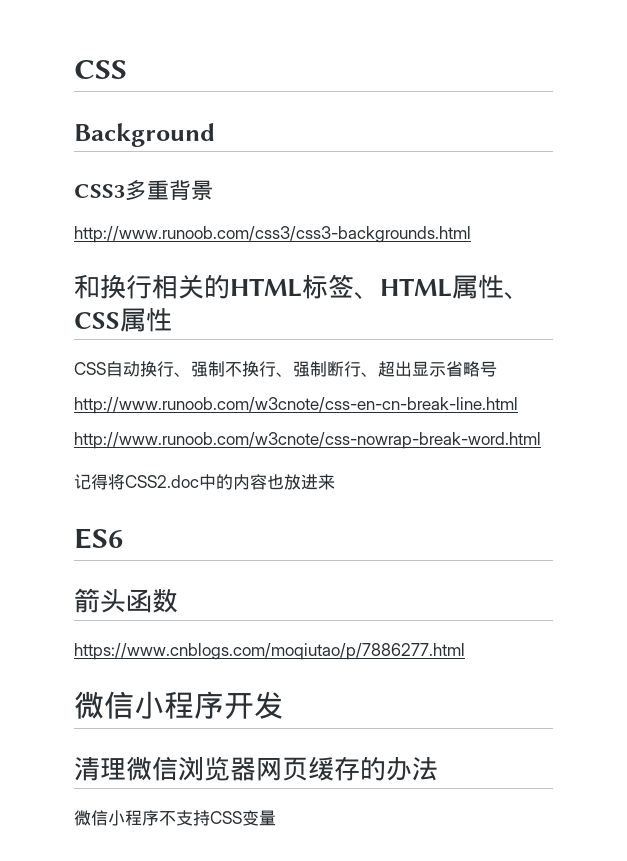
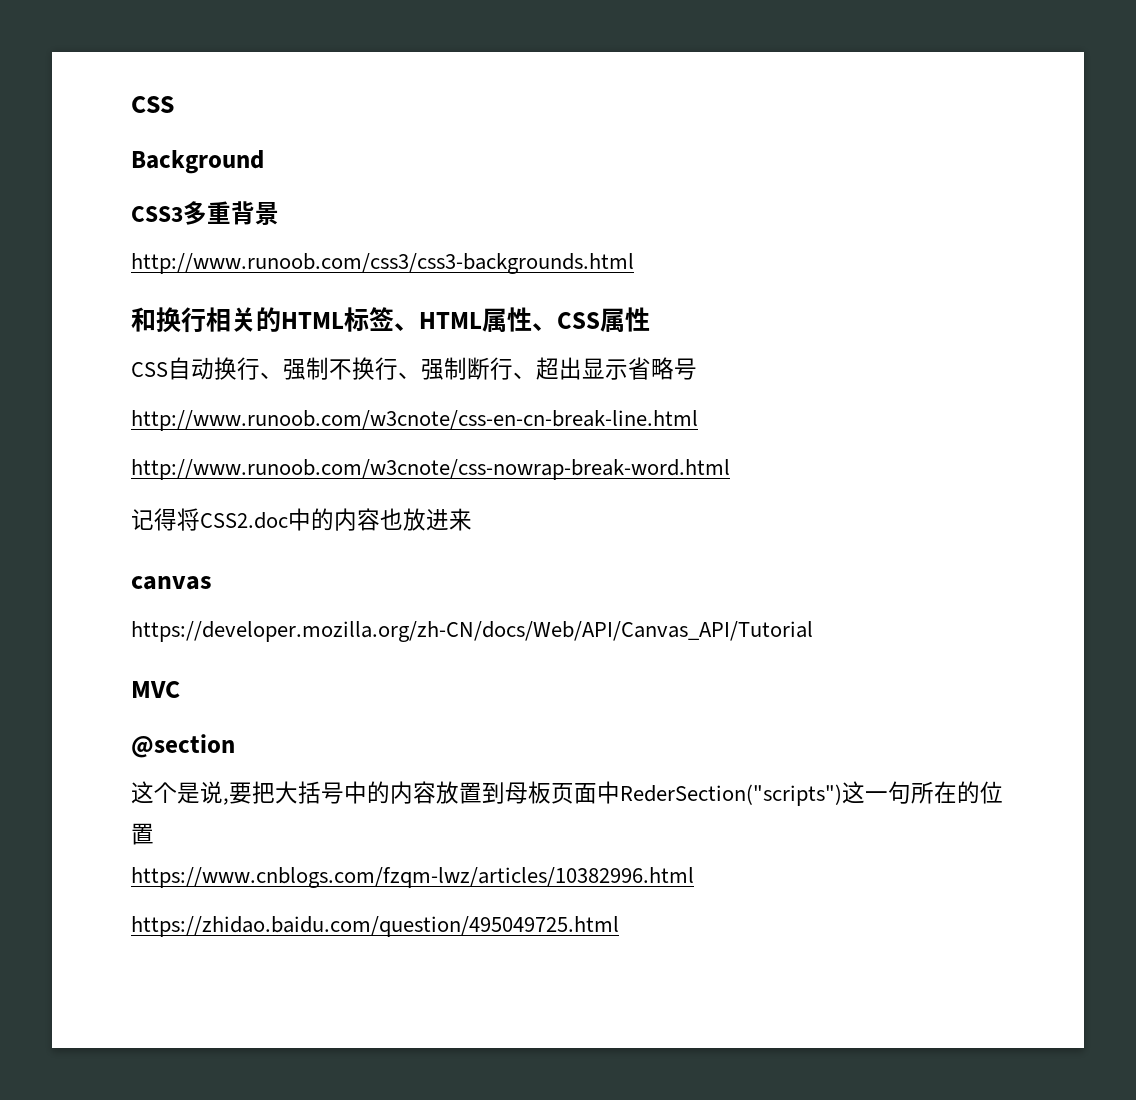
- ES6
- 箭头函数
- https://www.cnblogs.com/moqiutao/p/7886277.html
- 微信小程序开发
- 清理微信浏览器网页缓存的办法
- 微信小程序不支持CSS变量
+ canvas
+ https://developer.mozilla.org/zh-CN/docs/Web/API/Canvas_API/Tutorial
+ MVC
+ @section
+ 这个是说,要把大括号中的内容放置到母板页面中RederSection("scripts")这一句所在的位置
+ https://www.cnblogs.com/fzqm-lwz/articles/10382996.html
+ https://zhidao.baidu.com/question/495049725.html

